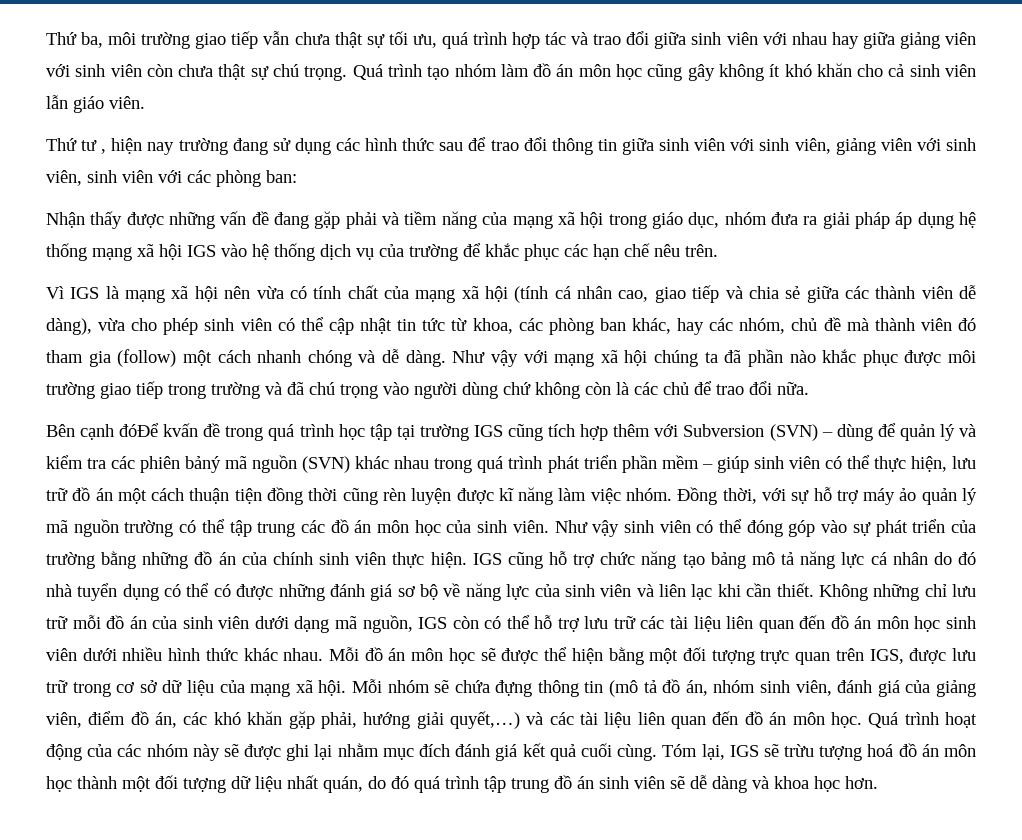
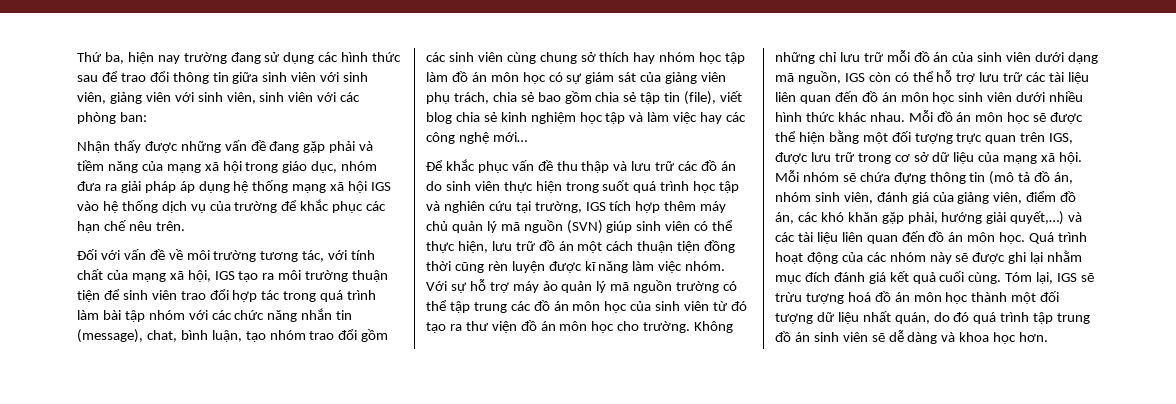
- Thứ ba, môi trường giao tiếp vẫn chưa thật sự tối ưu, quá trình hợp tác và trao đổi giữa sinh viên với nhau hay giữa giảng viên với sinh viên còn chưa thật sự chú trọng. Quá trình tạo nhóm làm đồ án môn học cũng gây không ít khó khăn cho cả sinh viên lẫn giáo viên.
- Thứ tư , hiện nay trường đang sử dụng các hình thức sau để trao đổi thông tin giữa sinh viên với sinh viên, giảng viên với sinh viên, sinh viên với các phòng ban:
+ Thứ ba, hiện nay trường đang sử dụng các hình thức sau để trao đổi thông tin giữa sinh viên với sinh viên, giảng viên với sinh viên, sinh viên với các phòng ban:
- Vì IGS là mạng xã hội nên vừa có tính chất của mạng xã hội (tính cá nhân cao, giao tiếp và chia sẻ giữa các thành viên dễ dàng), vừa cho phép sinh viên có thể cập nhật tin tức từ khoa, các phòng ban khác, hay các nhóm, chủ đề mà thành viên đó tham gia (follow) một cách nhanh chóng và dễ dàng. Như vậy với mạng xã hội chúng ta đã phần nào khắc phục được môi trường giao tiếp trong trường và đã chú trọng vào người dùng chứ không còn là các chủ để trao đổi nữa.
- Bên cạnh đóĐể kvấn đề trong quá trình học tập tại trường IGS cũng tích hợp thêm với Subversion (SVN) – dùng để quản lý và kiểm tra các phiên bảný mã nguồn (SVN) khác nhau trong quá trình phát triển phần mềm – giúp sinh viên có thể thực hiện, lưu trữ đồ án một cách thuận tiện đồng thời cũng rèn luyện được kĩ năng làm việc nhóm.
+ Đối với vấn đề về môi trường tương tác, với tính chất của mạng xã hội, IGS tạo ra môi trường thuận tiện để sinh viên trao đổi hợp tác trong quá trình làm bài tập nhóm với các chức năng nhắn tin (message), chat, bình luận, tạo nhóm trao đổi gồm các sinh viên cùng chung sở thích hay nhóm học tập làm đồ án môn học có sự giám sát của giảng viên phụ trách, chia sẻ bao gồm chia sẻ tập tin (file), viết blog chia sẻ kinh nghiệm học tập và làm việc hay các công nghệ mới…
+ Để khắc phục vấn đề thu thập và lưu trữ các đồ án do sinh viên thực hiện trong suốt quá trình học tập và nghiên cứu tại trường, IGS tích hợp thêm máy chủ quản lý mã nguồn (SVN) giúp sinh viên có thể thực hiện, lưu trữ đồ án một cách thuận tiện đồng thời cũng rèn luyện được kĩ năng làm việc nhóm.
- Đồng thời, với sự hỗ trợ máy ảo quản lý mã nguồn trường có thể tập trung các đồ án môn học của sinh viên. Như vậy sinh viên có thể đóng góp vào sự phát triển của trường bằng những đồ án của chính sinh viên thực hiện. IGS cũng hỗ trợ chức năng tạo bảng mô tả năng lực cá nhân do đó nhà tuyển dụng có thể có được những đánh giá sơ bộ về năng lực của sinh viên và liên lạc khi cần thiết.
+ Với sự hỗ trợ máy ảo quản lý mã nguồn trường có thể tập trung các đồ án môn học của sinh viên từ đó tạo ra thư viện đồ án môn học cho trường.

